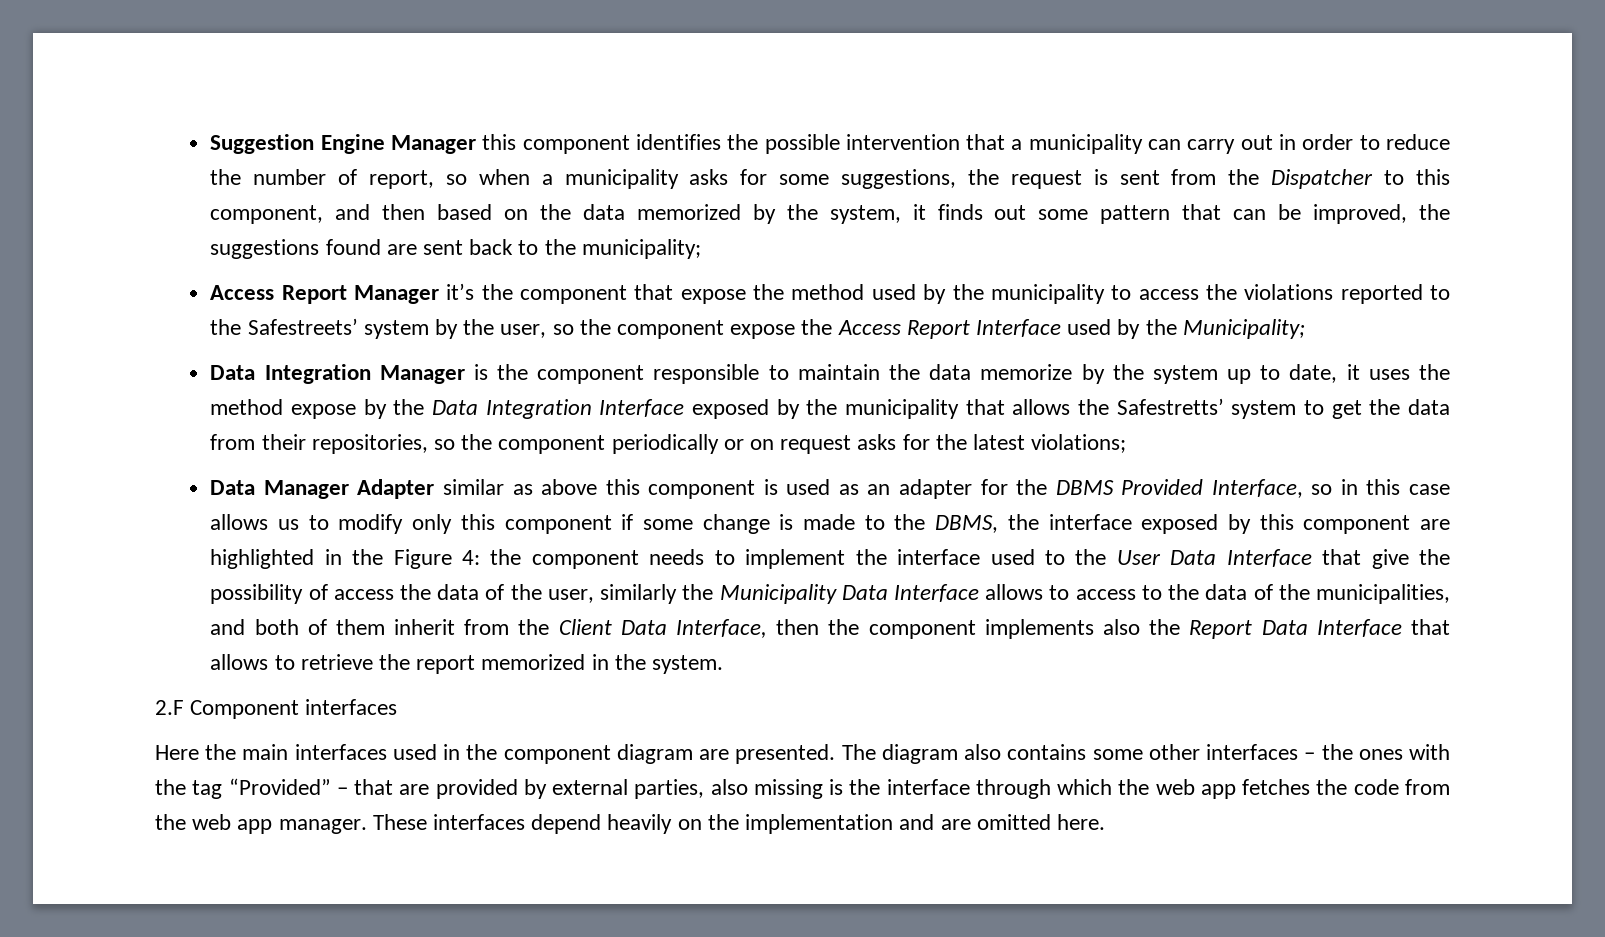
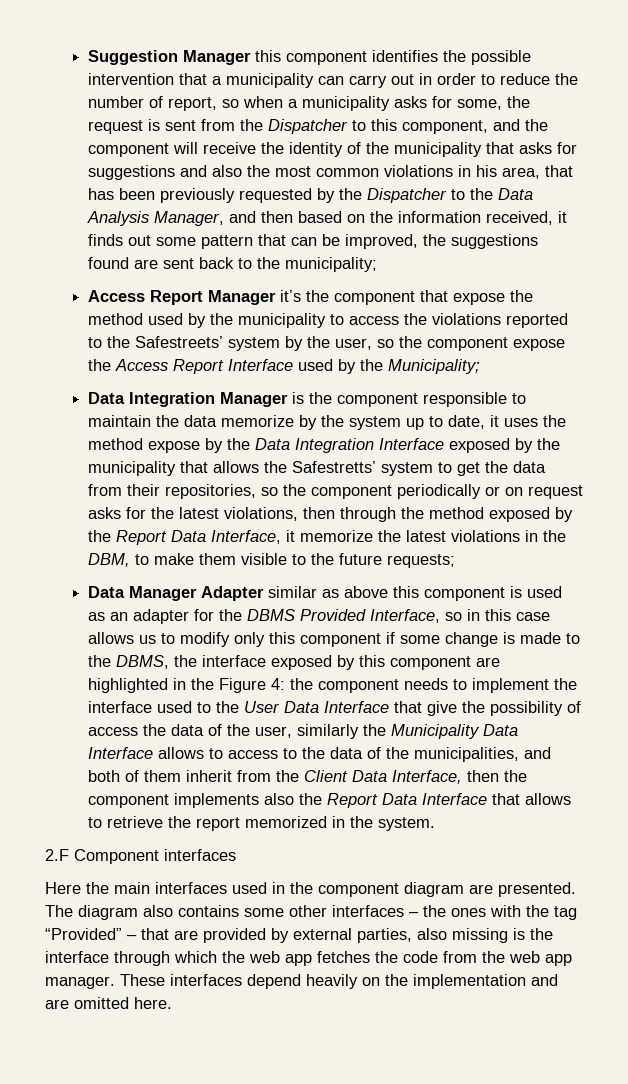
- Suggestion Engine Manager this component identifies the possible intervention that a municipality can carry out in order to reduce the number of report, so when a municipality asks for some suggestions, the request is sent from the Dispatcher to this component, and then based on the data memorized by the system, it finds out some pattern that can be improved, the suggestions found are sent back to the municipality;
+ Suggestion Manager this component identifies the possible intervention that a municipality can carry out in order to reduce the number of report, so when a municipality asks for some, the request is sent from the Dispatcher to this component, and the component will receive the identity of the municipality that asks for suggestions and also the most common violations in his area, that has been previously requested by the Dispatcher to the Data Analysis Manager, and then based on the information received, it finds out some pattern that can be improved, the suggestions found are sent back to the municipality;
- Data Integration Manager is the component responsible to maintain the data memorize by the system up to date, it uses the method expose by the Data Integration Interface exposed by the municipality that allows the Safestretts’ system to get the data from their repositories, so the component periodically or on request asks for the latest violations;
+ Data Integration Manager is the component responsible to maintain the data memorize by the system up to date, it uses the method expose by the Data Integration Interface exposed by the municipality that allows the Safestretts’ system to get the data from their repositories, so the component periodically or on request asks for the latest violations, then through the method exposed by the Report Data Interface, it memorize the latest violations in the DBM, to make them visible to the future requests;

